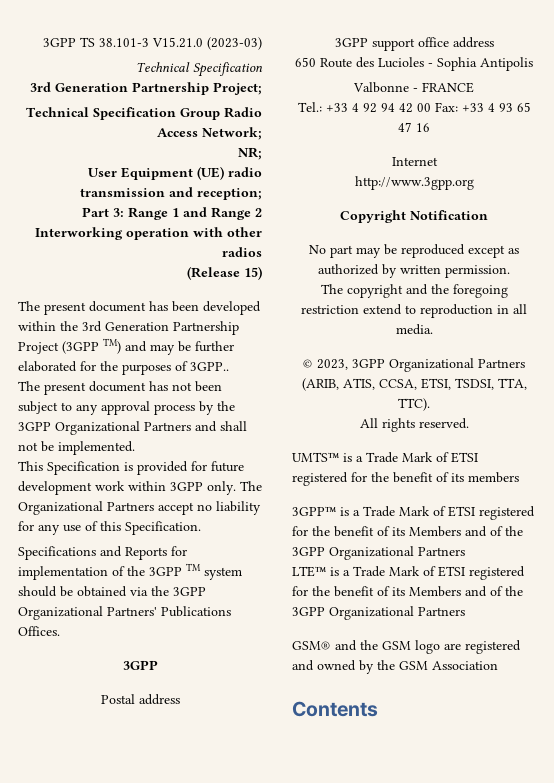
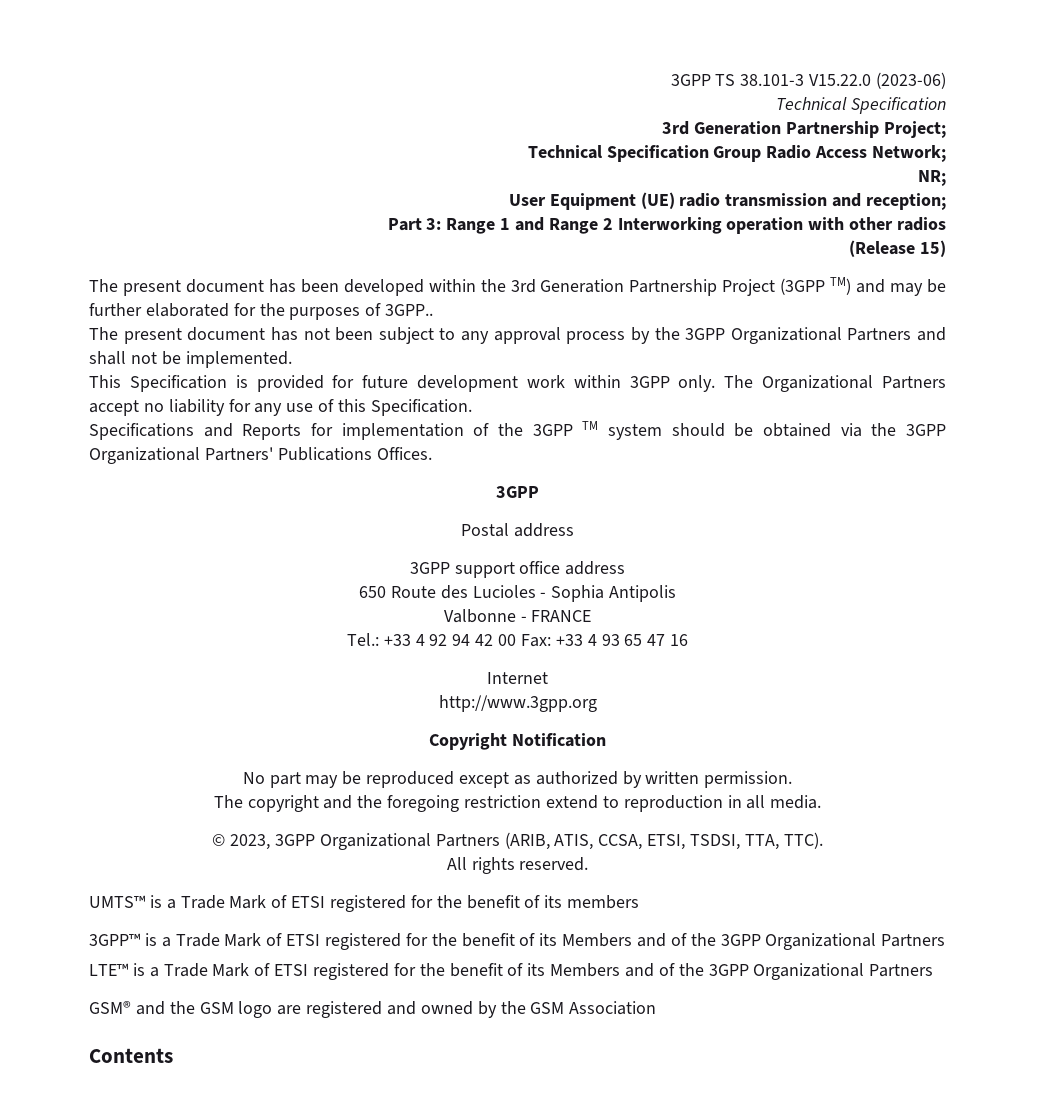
- 3GPP TS 38.101-3 V15.21.0 (2023-03)
+ 3GPP TS 38.101-3 V15.22.0 (2023-06)

